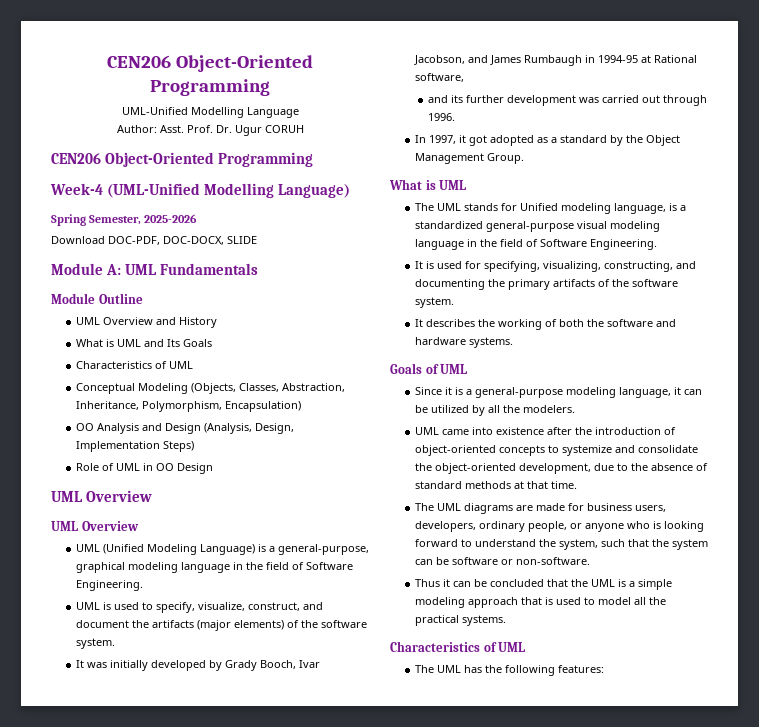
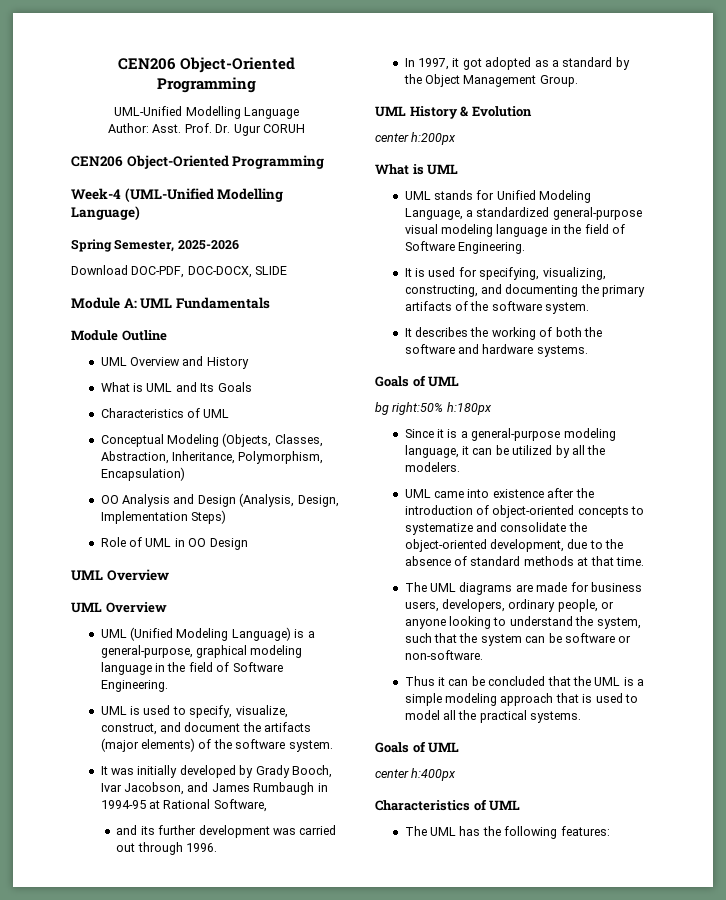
- It was initially developed by Grady Booch, Ivar Jacobson, and James Rumbaugh in 1994-95 at Rational software,
+ It was initially developed by Grady Booch, Ivar Jacobson, and James Rumbaugh in 1994-95 at Rational Software,
+ UML History & Evolution
+ center h:200px
- The UML stands for Unified modeling language, is a standardized general-purpose visual modeling language in the field of Software Engineering.
+ UML stands for Unified Modeling Language, a standardized general-purpose visual modeling language in the field of Software Engineering.
+ bg right:50% h:180px
- UML came into existence after the introduction of object-oriented concepts to systemize and consolidate the object-oriented development, due to the absence of standard methods at that time.
+ UML came into existence after the introduction of object-oriented concepts to systematize and consolidate the object-oriented development, due to the absence of standard methods at that time.
- The UML diagrams are made for business users, developers, ordinary people, or anyone who is looking forward to understand the system, such that the system can be software or non-software.
+ The UML diagrams are made for business users, developers, ordinary people, or anyone looking to understand the system, such that the system can be software or non-software.
  Thus it can be concluded that the UML is a simple modeling approach that is used to model all the practical systems.
+ Goals of UML
+ center h:400px

